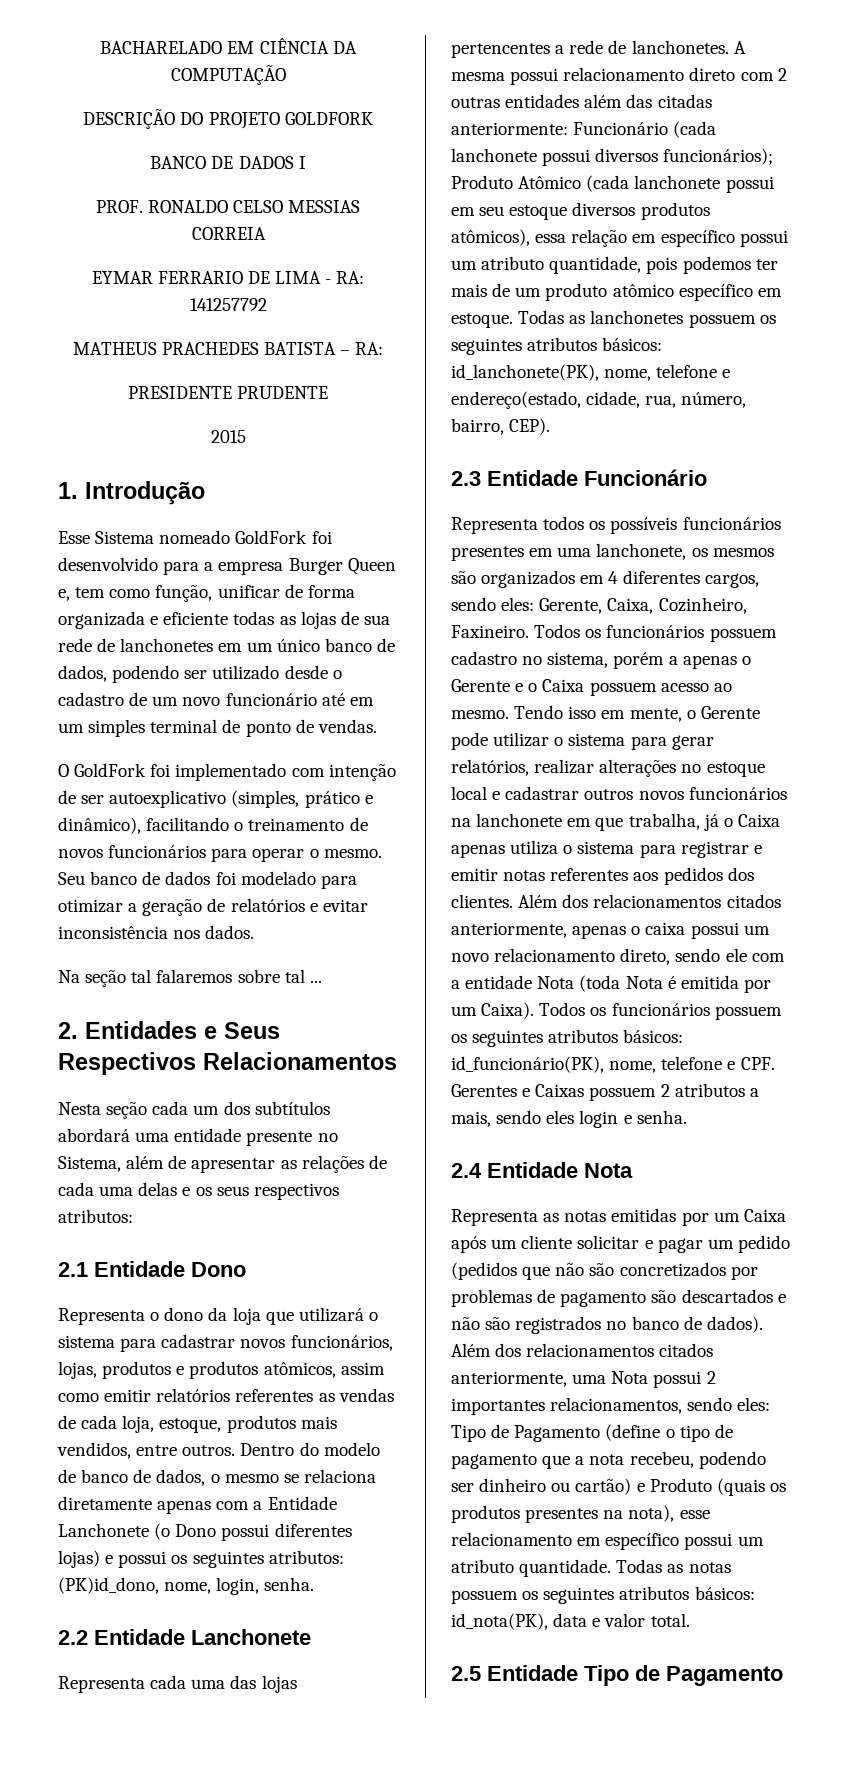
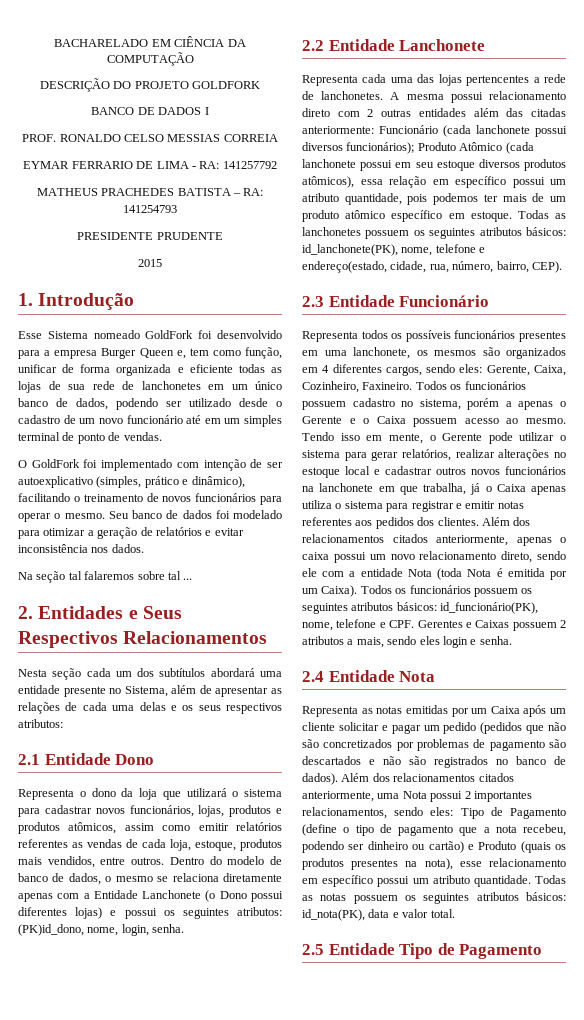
- MATHEUS PRACHEDES BATISTA – RA:
+ MATHEUS PRACHEDES BATISTA – RA: 141254793

